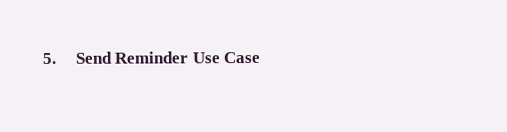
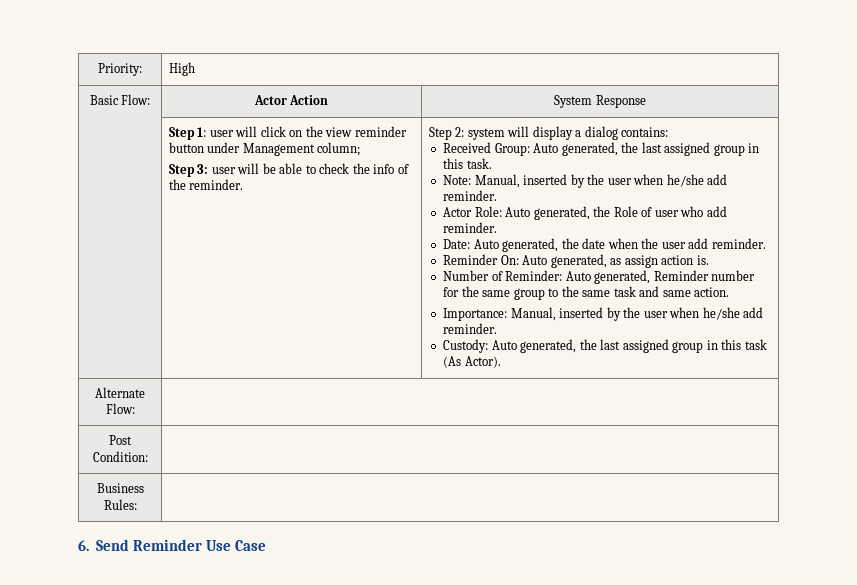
- 5. Send Reminder Use Case
+ Priority: | High
+ Basic Flow: | Actor Action | System Response
+ | Step 1: user will click on the view reminder button under Management column;
+ Step 3: user will be able to check the info of the reminder. | Step 2: system will display a dialog contains:
+ Received Group: Auto generated, the last assigned group in this task.
+ Note: Manual, inserted by the user when he/she add reminder.
+ Actor Role: Auto generated, the Role of user who add reminder.
+ Date: Auto generated, the date when the user add reminder.
+ Reminder On: Auto generated, as assign action is.
+ Number of Reminder: Auto generated, Reminder number for the same group to the same task and same action.
+ Importance: Manual, inserted by the user when he/she add reminder.
+ Custody: Auto generated, the last assigned group in this task (As Actor).
+ Alternate Flow: |
+ Post Condition: |
+ Business Rules: |
+ 6. Send Reminder Use Case

